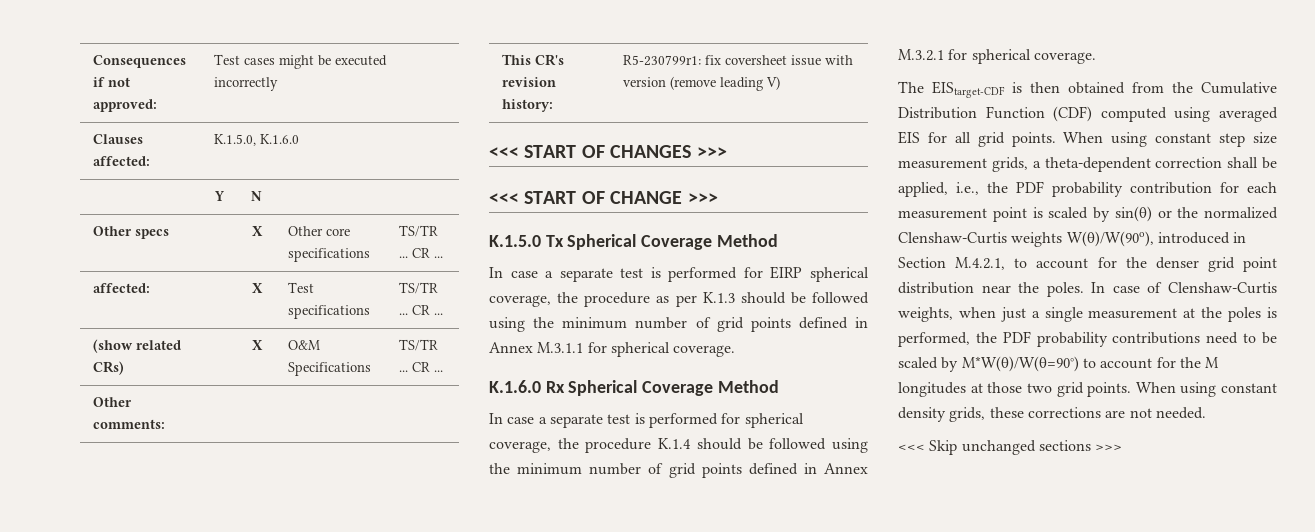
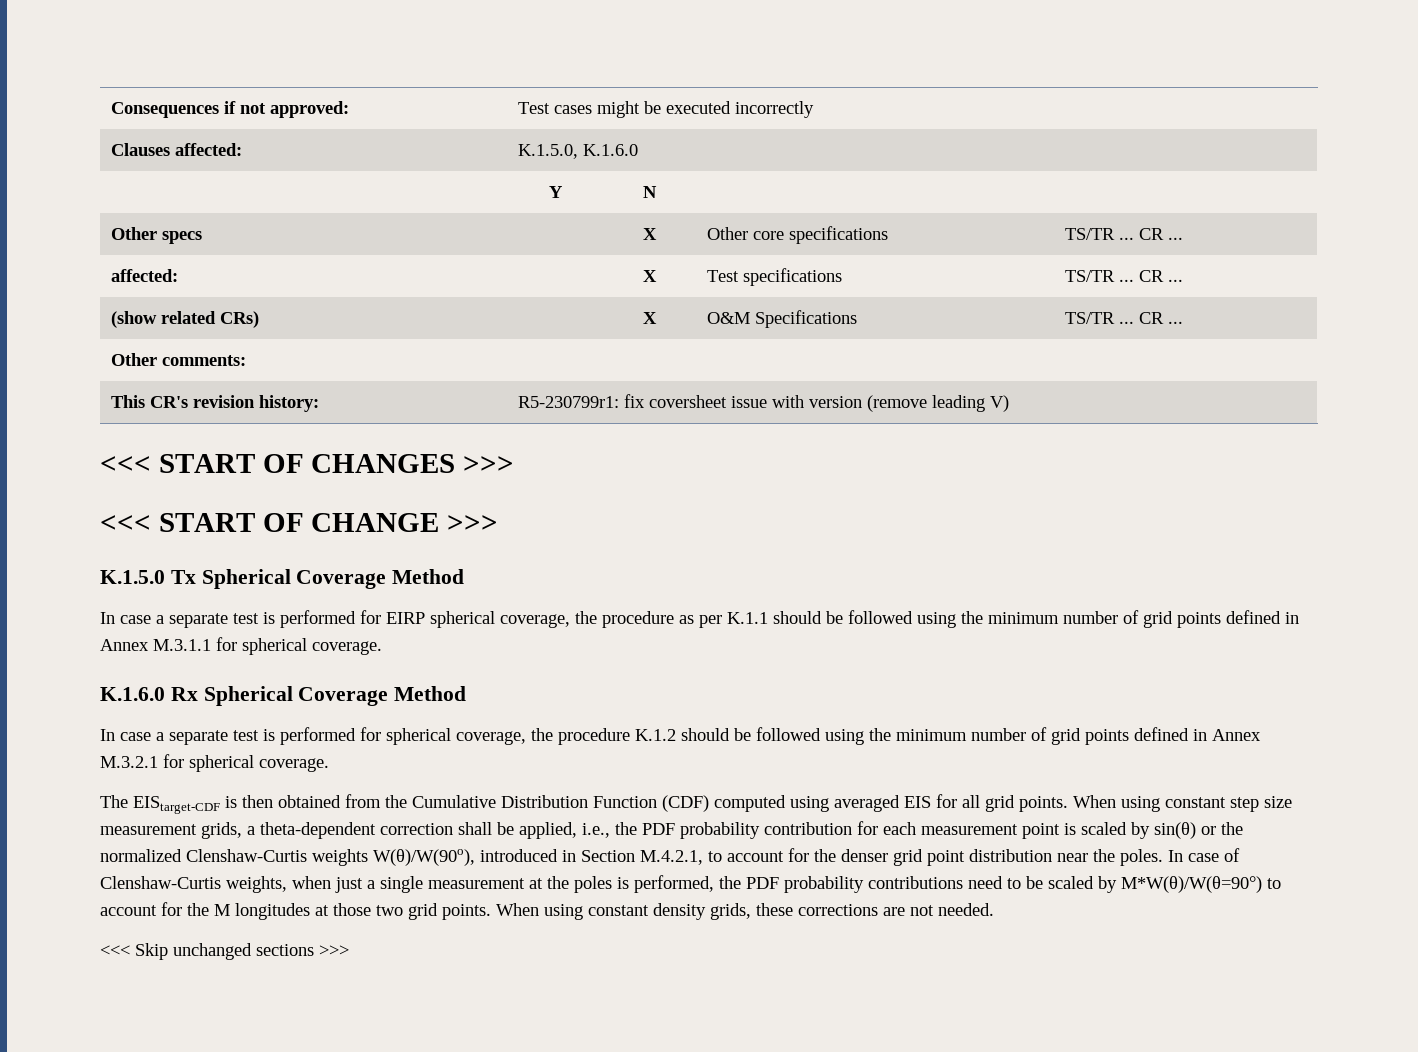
- In case a separate test is performed for EIRP spherical coverage, the procedure as per K.1.3 should be followed using the minimum number of grid points defined in Annex M.3.1.1 for spherical coverage.
+ In case a separate test is performed for EIRP spherical coverage, the procedure as per K.1.1 should be followed using the minimum number of grid points defined in Annex M.3.1.1 for spherical coverage.
- In case a separate test is performed for spherical coverage, the procedure K.1.4 should be followed using the minimum number of grid points defined in Annex M.3.2.1 for spherical coverage.
+ In case a separate test is performed for spherical coverage, the procedure K.1.2 should be followed using the minimum number of grid points defined in Annex M.3.2.1 for spherical coverage.

